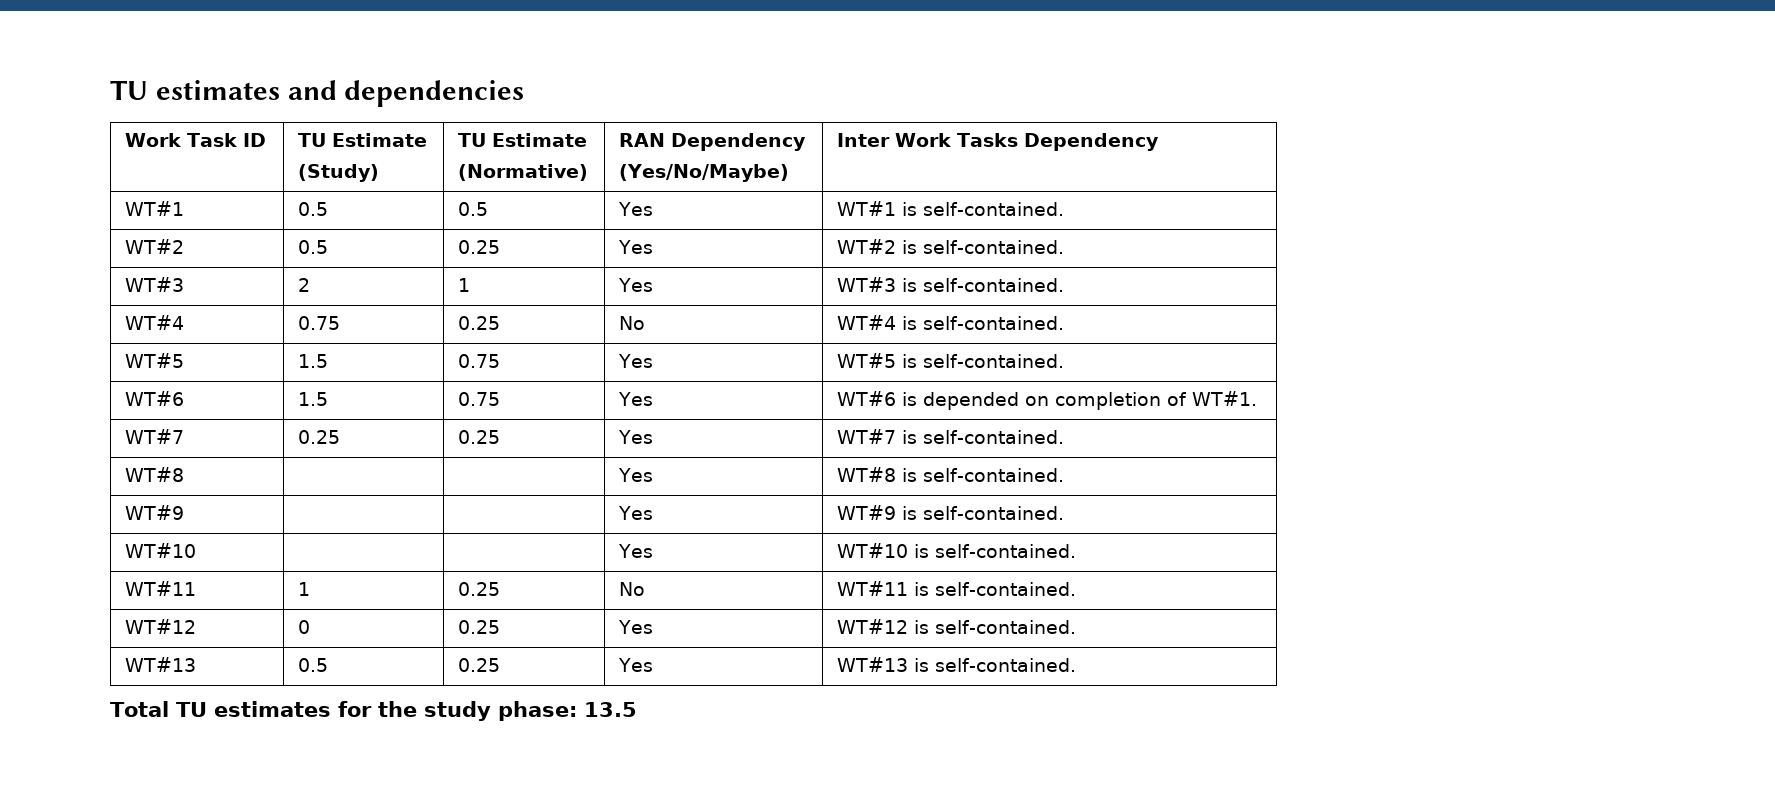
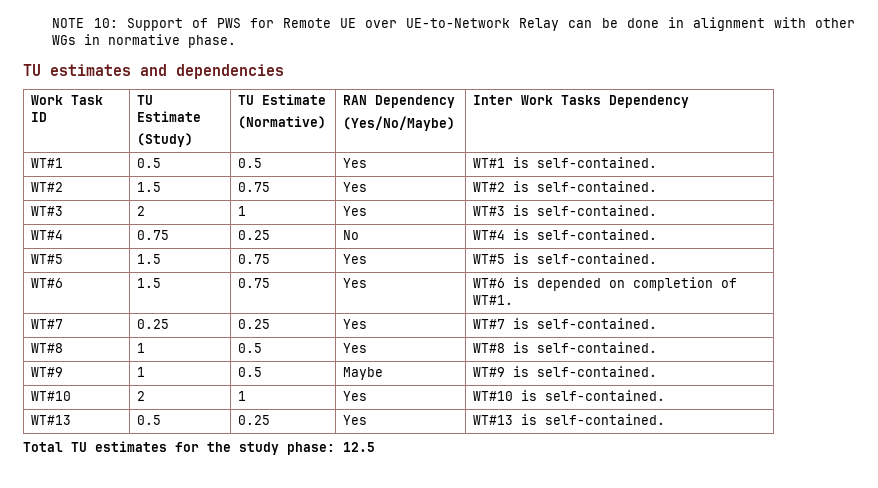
+ NOTE 10: Support of PWS for Remote UE over UE-to-Network Relay can be done in alignment with other WGs in normative phase.
- WT#2 | 0.5 | 0.25 | Yes | WT#2 is self-contained.
+ WT#2 | 1.5 | 0.75 | Yes | WT#2 is self-contained.
- WT#8 | | | Yes | WT#8 is self-contained.
+ WT#8 | 1 | 0.5 | Yes | WT#8 is self-contained.
- WT#9 | | | Yes | WT#9 is self-contained.
+ WT#9 | 1 | 0.5 | Maybe | WT#9 is self-contained.
- WT#10 | | | Yes | WT#10 is self-contained.
+ WT#10 | 2 | 1 | Yes | WT#10 is self-contained.
- WT#11 | 1 | 0.25 | No | WT#11 is self-contained.
- WT#12 | 0 | 0.25 | Yes | WT#12 is self-contained.
- Total TU estimates for the study phase: 13.5
+ Total TU estimates for the study phase: 12.5

